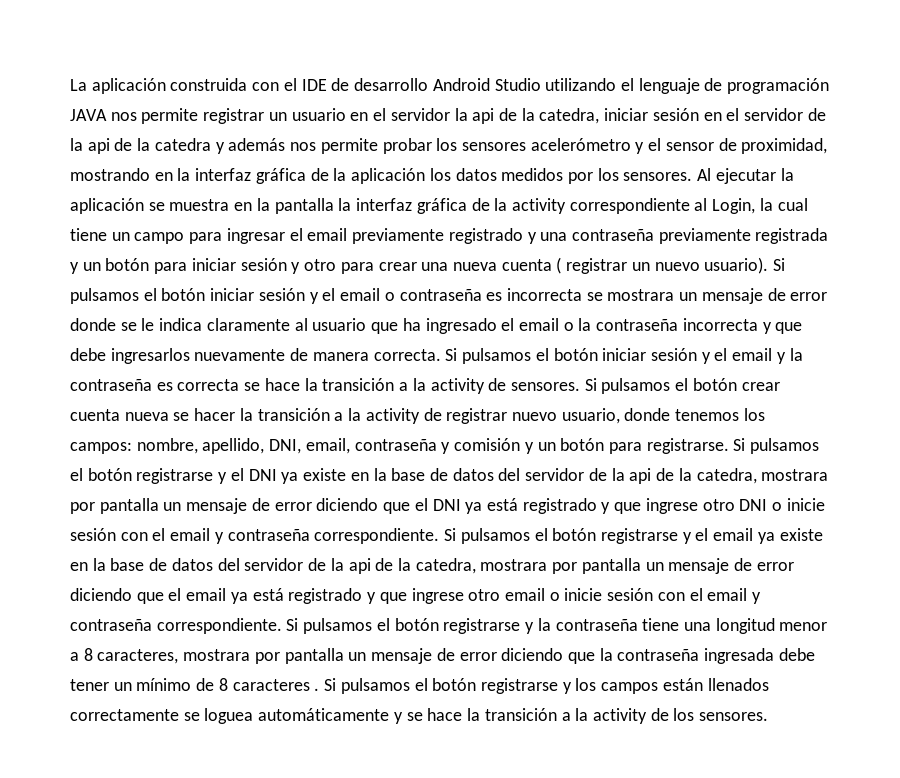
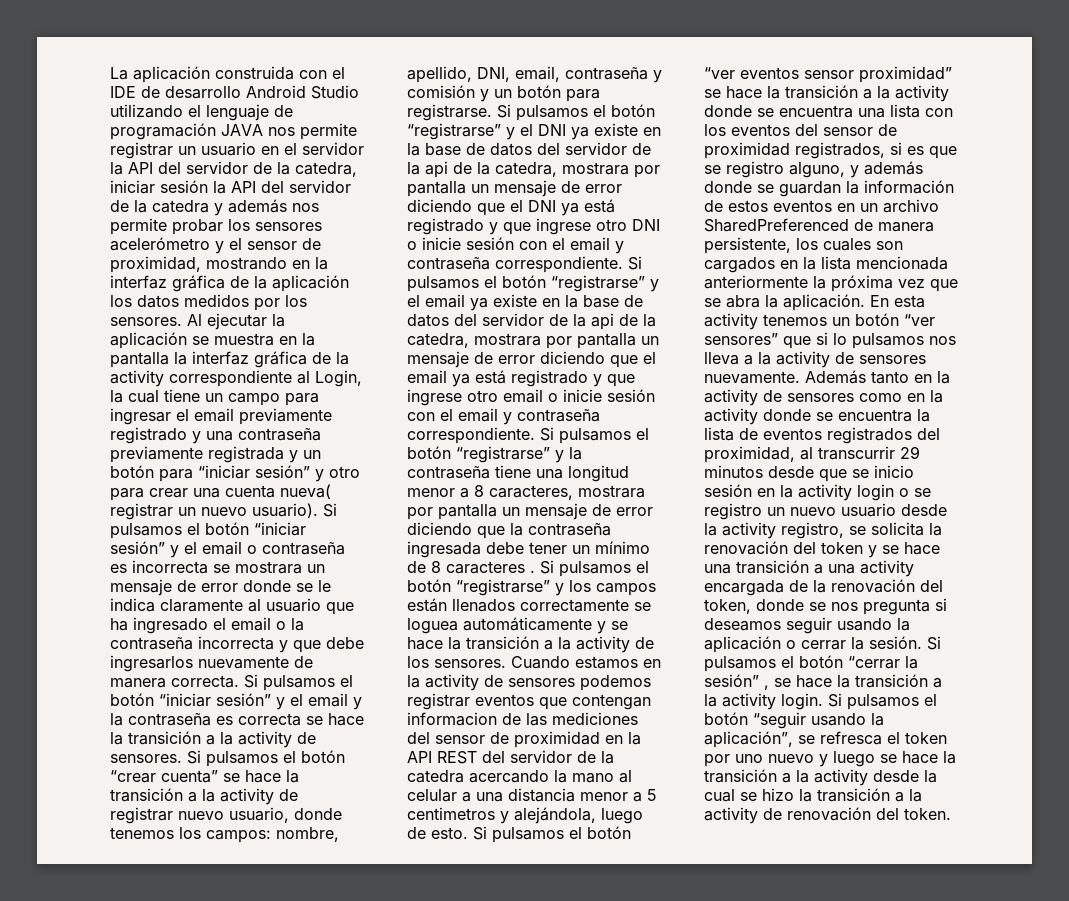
- La aplicación construida con el IDE de desarrollo Android Studio utilizando el lenguaje de programación JAVA nos permite registrar un usuario en el servidor la api de la catedra, iniciar sesión en el servidor de la api de la catedra y además nos permite probar los sensores acelerómetro y el sensor de proximidad, mostrando en la interfaz gráfica de la aplicación los datos medidos por los sensores.
+ La aplicación construida con el IDE de desarrollo Android Studio utilizando el lenguaje de programación JAVA nos permite registrar un usuario en el servidor la API del servidor de la catedra, iniciar sesión la API del servidor de la catedra y además nos permite probar los sensores acelerómetro y el sensor de proximidad, mostrando en la interfaz gráfica de la aplicación los datos medidos por los sensores.
- Al ejecutar la aplicación se muestra en la pantalla la interfaz gráfica de la activity correspondiente al Login, la cual tiene un campo para ingresar el email previamente registrado y una contraseña previamente registrada y un botón para iniciar sesión y otro para crear una nueva cuenta ( registrar un nuevo usuario).
+ Al ejecutar la aplicación se muestra en la pantalla la interfaz gráfica de la activity correspondiente al Login, la cual tiene un campo para ingresar el email previamente registrado y una contraseña previamente registrada y un botón para “iniciar sesión” y otro para crear una cuenta nueva( registrar un nuevo usuario).
- Si pulsamos el botón iniciar sesión y el email o contraseña es incorrecta se mostrara un mensaje de error donde se le indica claramente al usuario que ha ingresado el email o la contraseña incorrecta y que debe ingresarlos nuevamente de manera correcta.
+ Si pulsamos el botón “iniciar sesión” y el email o contraseña es incorrecta se mostrara un mensaje de error donde se le indica claramente al usuario que ha ingresado el email o la contraseña incorrecta y que debe ingresarlos nuevamente de manera correcta.
- Si pulsamos el botón iniciar sesión y el email y la contraseña es correcta se hace la transición a la activity de sensores.
+ Si pulsamos el botón “iniciar sesión” y el email y la contraseña es correcta se hace la transición a la activity de sensores.
- Si pulsamos el botón crear cuenta nueva se hacer la transición a la activity de registrar nuevo usuario, donde tenemos los campos: nombre, apellido, DNI, email, contraseña y comisión y un botón para registrarse.
+ Si pulsamos el botón “crear cuenta” se hace la transición a la activity de registrar nuevo usuario, donde tenemos los campos: nombre, apellido, DNI, email, contraseña y comisión y un botón para registrarse.
- Si pulsamos el botón registrarse y el DNI ya existe en la base de datos del servidor de la api de la catedra, mostrara por pantalla un mensaje de error diciendo que el DNI ya está registrado y que ingrese otro DNI o inicie sesión con el email y contraseña correspondiente.
+ Si pulsamos el botón “registrarse” y el DNI ya existe en la base de datos del servidor de la api de la catedra, mostrara por pantalla un mensaje de error diciendo que el DNI ya está registrado y que ingrese otro DNI o inicie sesión con el email y contraseña correspondiente.
- Si pulsamos el botón registrarse y el email ya existe en la base de datos del servidor de la api de la catedra, mostrara por pantalla un mensaje de error diciendo que el email ya está registrado y que ingrese otro email o inicie sesión con el email y contraseña correspondiente.
+ Si pulsamos el botón “registrarse” y el email ya existe en la base de datos del servidor de la api de la catedra, mostrara por pantalla un mensaje de error diciendo que el email ya está registrado y que ingrese otro email o inicie sesión con el email y contraseña correspondiente.
- Si pulsamos el botón registrarse y la contraseña tiene una longitud menor a 8 caracteres, mostrara por pantalla un mensaje de error diciendo que la contraseña ingresada debe tener un mínimo de 8 caracteres .
+ Si pulsamos el botón “registrarse” y la contraseña tiene una longitud menor a 8 caracteres, mostrara por pantalla un mensaje de error diciendo que la contraseña ingresada debe tener un mínimo de 8 caracteres .
- Si pulsamos el botón registrarse y los campos están llenados correctamente se loguea automáticamente y se hace la transición a la activity de los sensores.
+ Si pulsamos el botón “registrarse” y los campos están llenados correctamente se loguea automáticamente y se hace la transición a la activity de los sensores.
+ Cuando estamos en la activity de sensores podemos registrar eventos que contengan informacion de las mediciones del sensor de proximidad en la API REST del servidor de la catedra acercando la mano al celular a una distancia menor a 5 centimetros y alejándola, luego de esto. Si pulsamos el botón “ver eventos sensor proximidad” se hace la transición a la activity donde se encuentra una lista con los eventos del sensor de proximidad registrados, si es que se registro alguno, y además donde se guardan la información de estos eventos en un archivo SharedPreferenced de manera persistente, los cuales son cargados en la lista mencionada anteriormente la próxima vez que se abra la aplicación. En esta activity tenemos un botón “ver sensores” que si lo pulsamos nos lleva a la activity de sensores nuevamente. Además tanto en la activity de sensores como en la activity donde se encuentra la lista de eventos registrados del proximidad, al transcurrir 29 minutos desde que se inicio sesión en la activity login o se registro un nuevo usuario desde la activity registro, se solicita la renovación del token y se hace una transición a una activity encargada de la renovación del token, donde se nos pregunta si deseamos seguir usando la aplicación o cerrar la sesión. Si pulsamos el botón “cerrar la sesión” , se hace la transición a la activity login. Si pulsamos el botón “seguir usando la aplicación”, se refresca el token por uno nuevo y luego se hace la transición a la activity desde la cual se hizo la transición a la activity de renovación del token.

